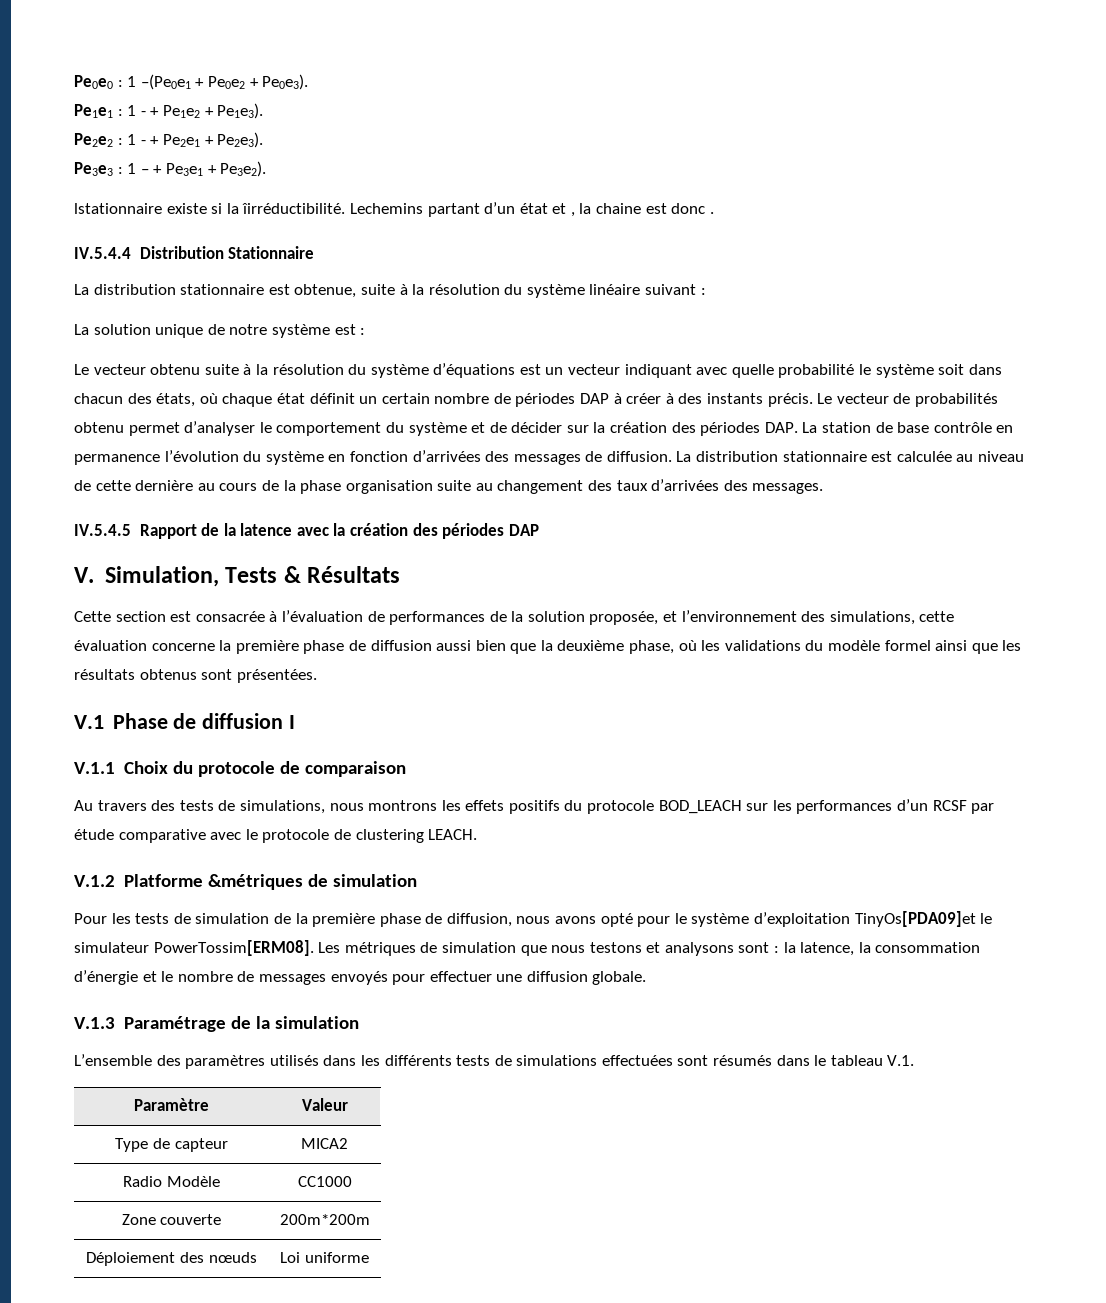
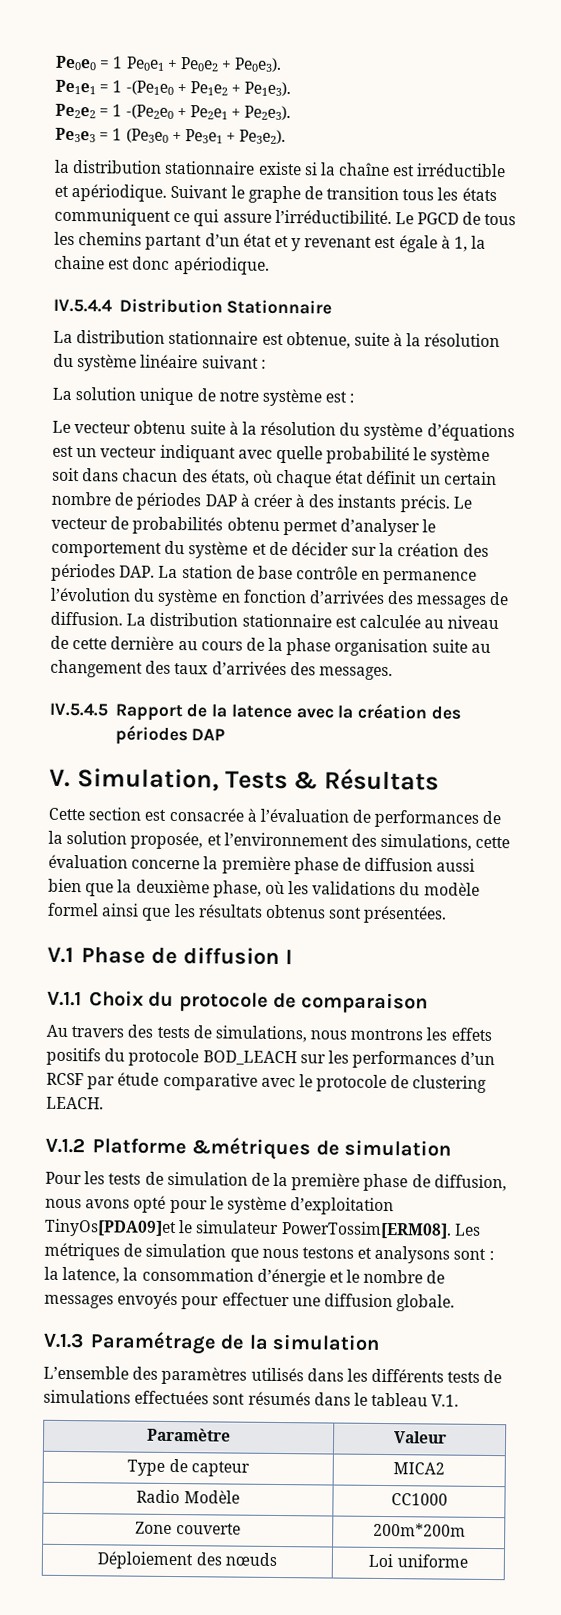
- Pe0e0 : 1 –(Pe0e1 + Pe0e2 + Pe0e3).
+ Pe0e0 = 1 Pe0e1 + Pe0e2 + Pe0e3).
- Pe1e1 : 1 - + Pe1e2 + Pe1e3).
+ Pe1e1 = 1 -(Pe1e0 + Pe1e2 + Pe1e3).
- Pe2e2 : 1 - + Pe2e1 + Pe2e3).
+ Pe2e2 = 1 -(Pe2e0 + Pe2e1 + Pe2e3).
- Pe3e3 : 1 – + Pe3e1 + Pe3e2).
+ Pe3e3 = 1 (Pe3e0 + Pe3e1 + Pe3e2).
- lstationnaire existe si la îirréductibilité. Lechemins partant d’un état et , la chaine est donc .
+ la distribution stationnaire existe si la chaîne est irréductible et apériodique. Suivant le graphe de transition tous les états communiquent ce qui assure l’irréductibilité. Le PGCD de tous les chemins partant d’un état et y revenant est égale à 1, la chaine est donc apériodique.

